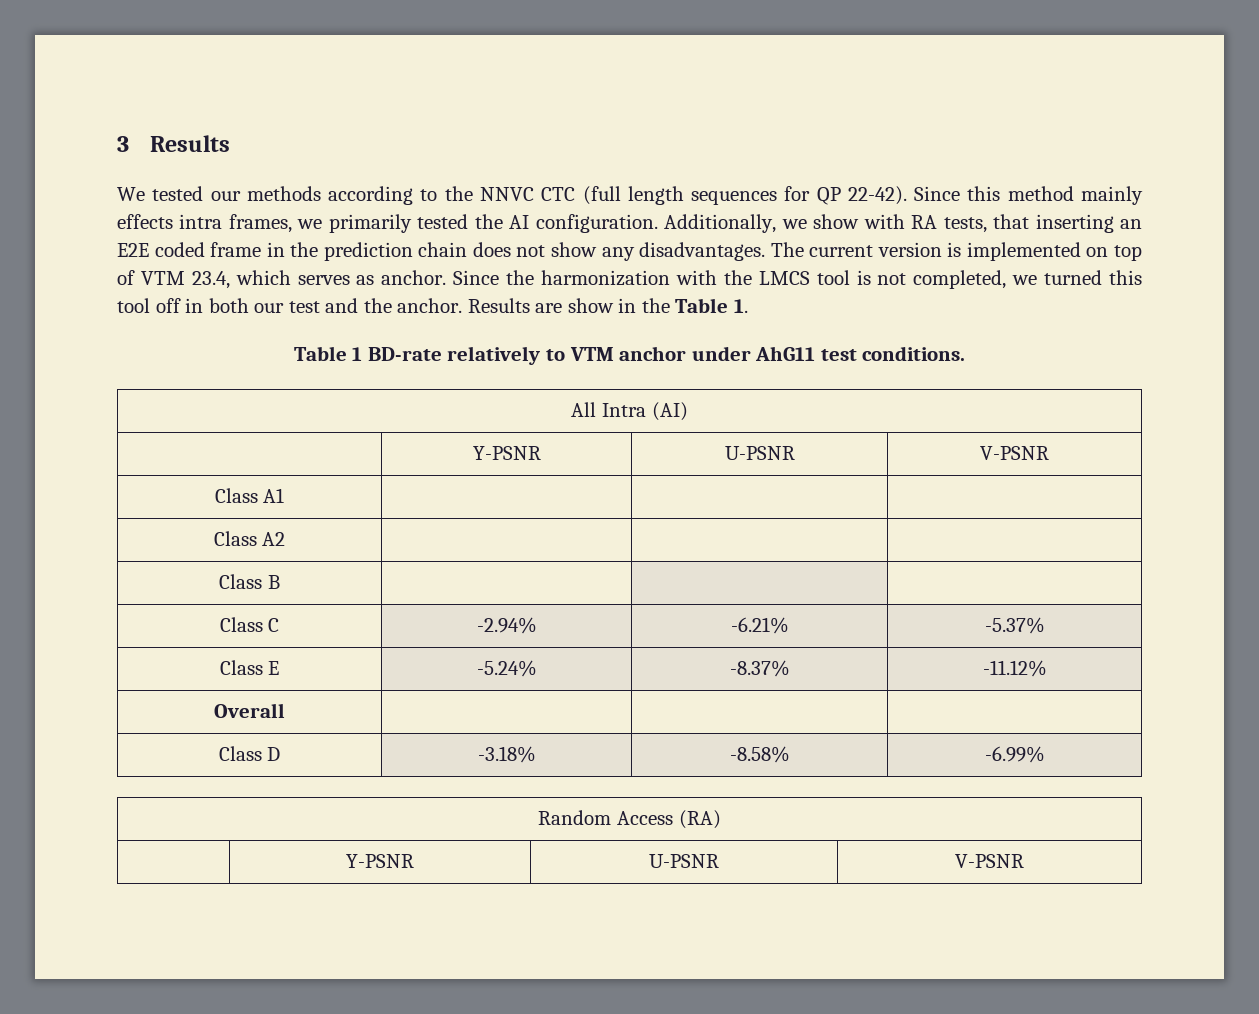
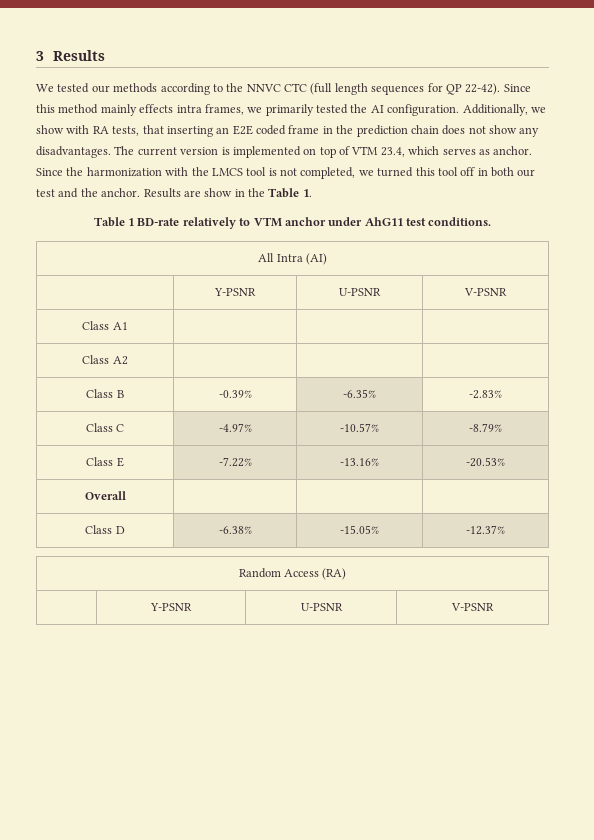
- Class B | | |
+ Class B | -0.39% | -6.35% | -2.83%
- Class C | -2.94% | -6.21% | -5.37%
+ Class C | -4.97% | -10.57% | -8.79%
- Class E | -5.24% | -8.37% | -11.12%
+ Class E | -7.22% | -13.16% | -20.53%
- Class D | -3.18% | -8.58% | -6.99%
+ Class D | -6.38% | -15.05% | -12.37%

